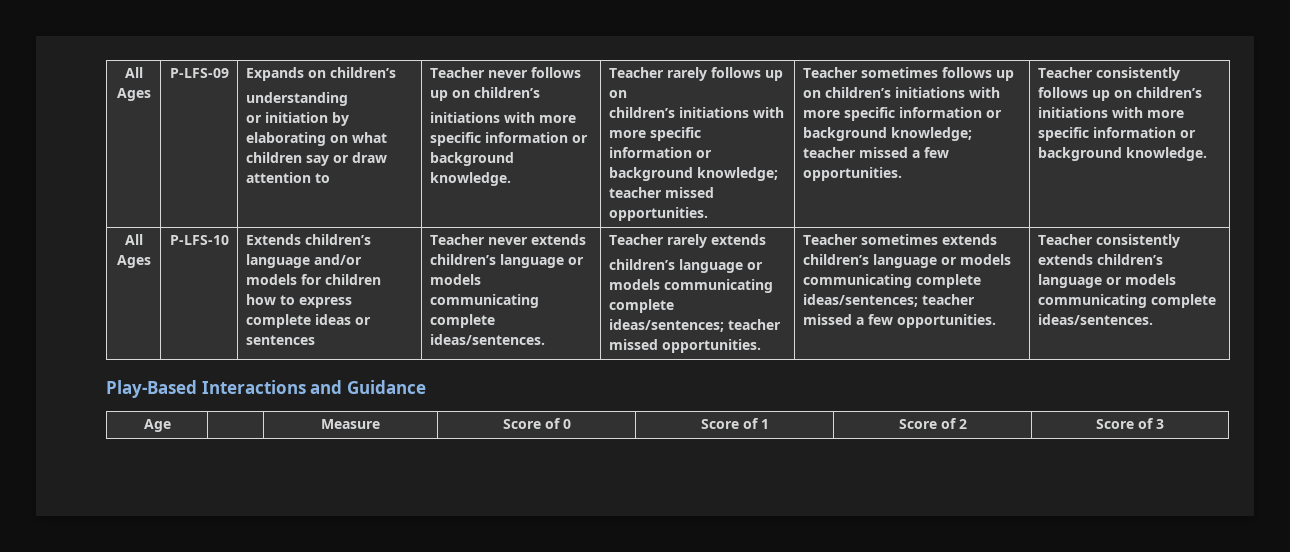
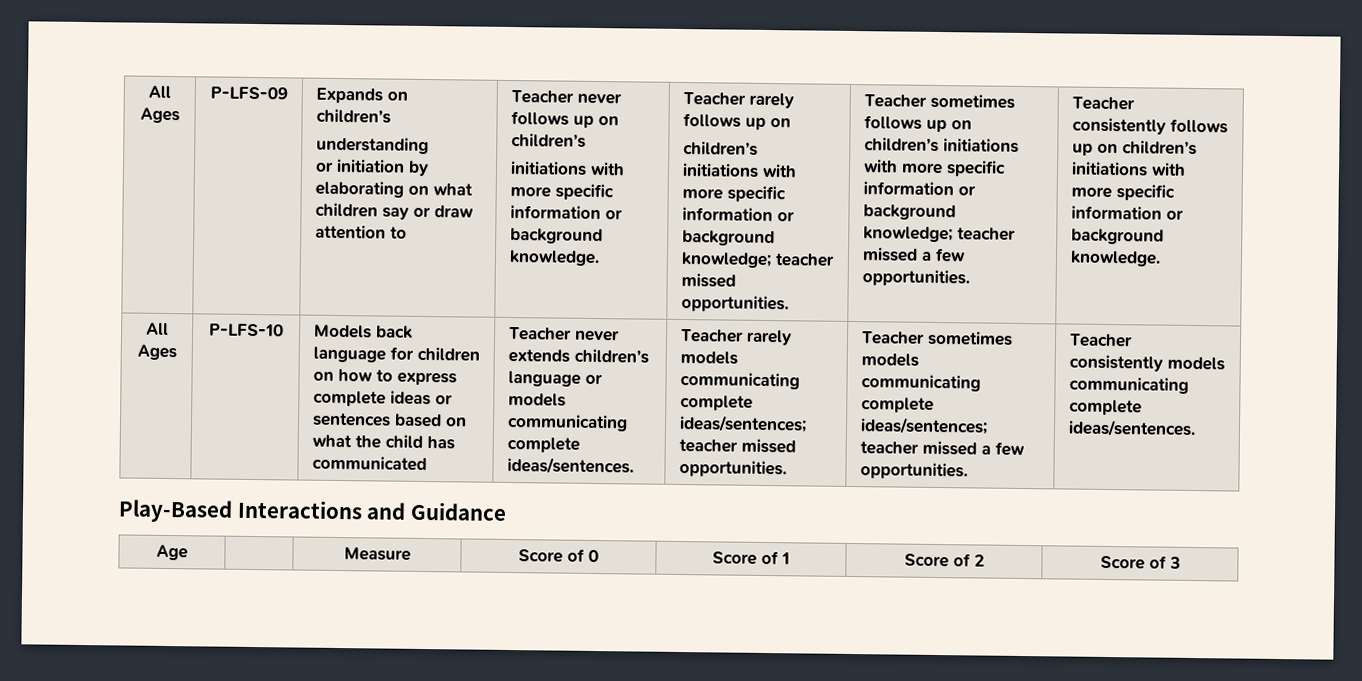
- Extends children’s language and/or models for children how to express complete ideas or sentences
+ Models back language for children on how to express complete ideas or sentences based on what the child has communicated
- Teacher rarely extends
- children’s language or models communicating complete ideas/sentences; teacher missed opportunities.
+ Teacher rarely models communicating complete ideas/sentences; teacher missed opportunities.
- Teacher sometimes extends children’s language or models communicating complete ideas/sentences; teacher missed a few opportunities.
+ Teacher sometimes models communicating complete ideas/sentences; teacher missed a few opportunities.
- Teacher consistently extends children’s language or models communicating complete ideas/sentences.
+ Teacher consistently models communicating complete ideas/sentences.

